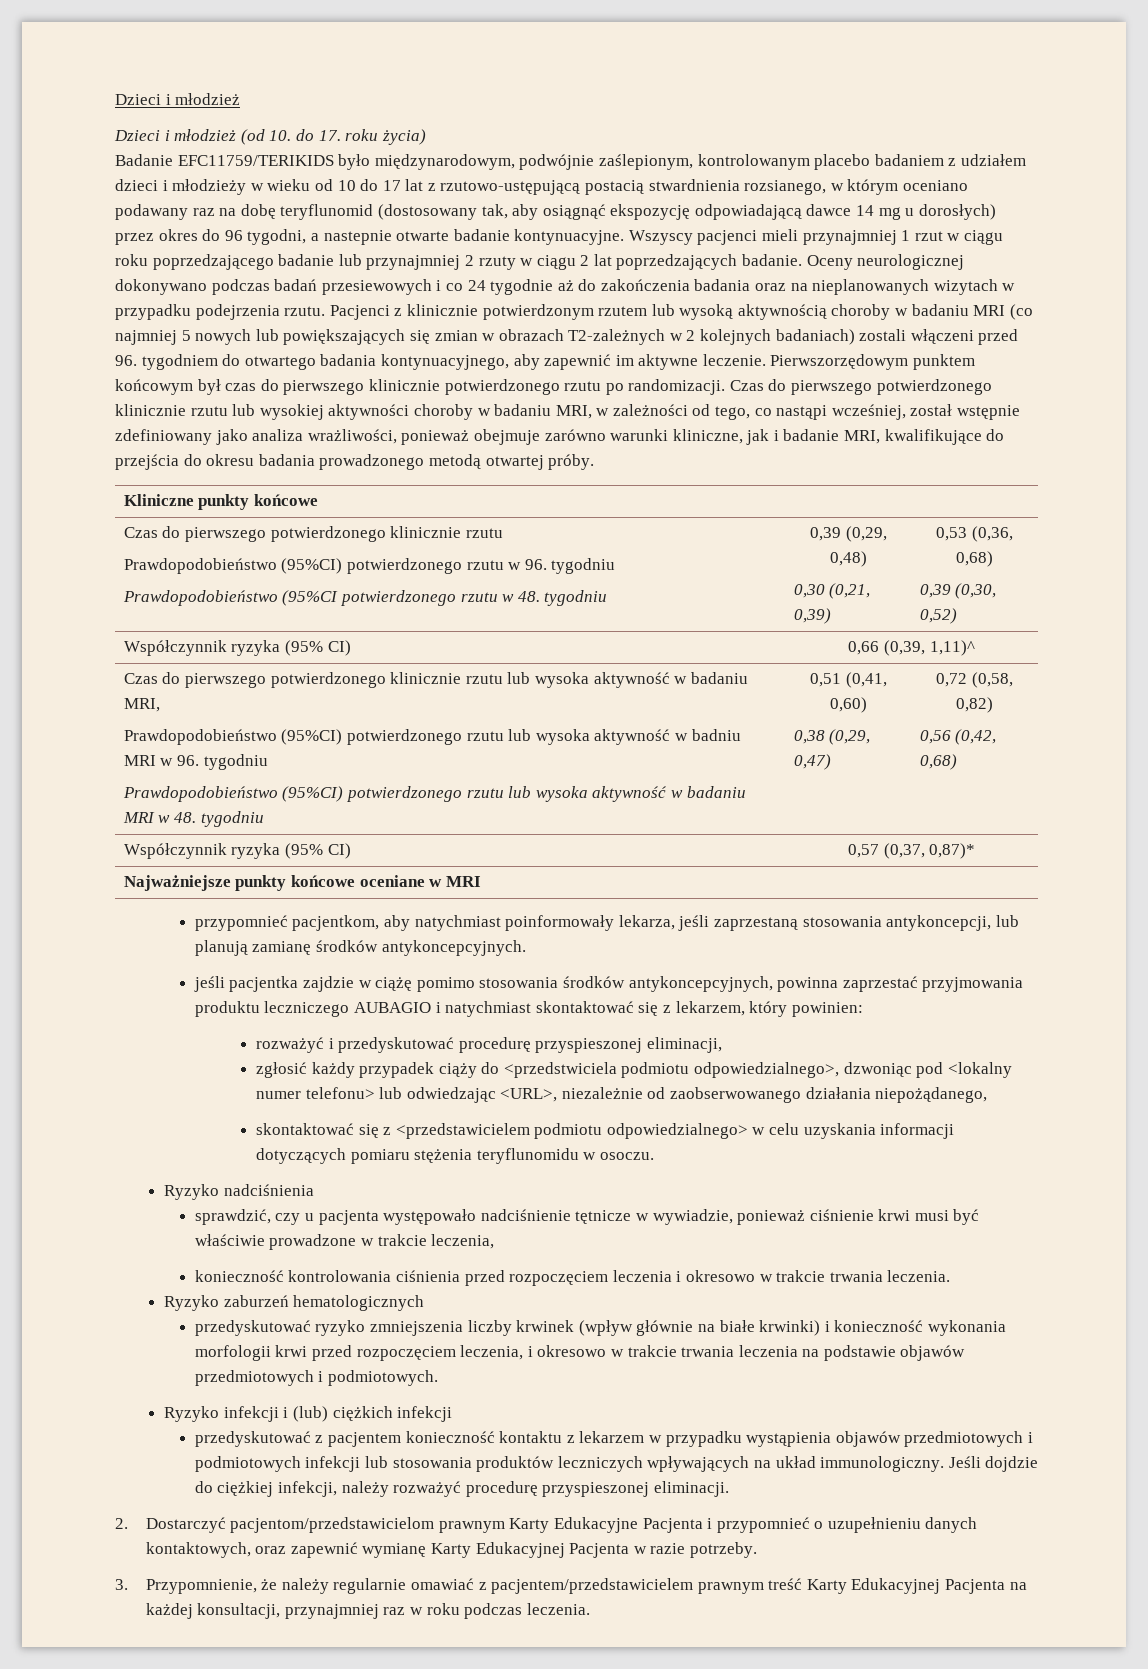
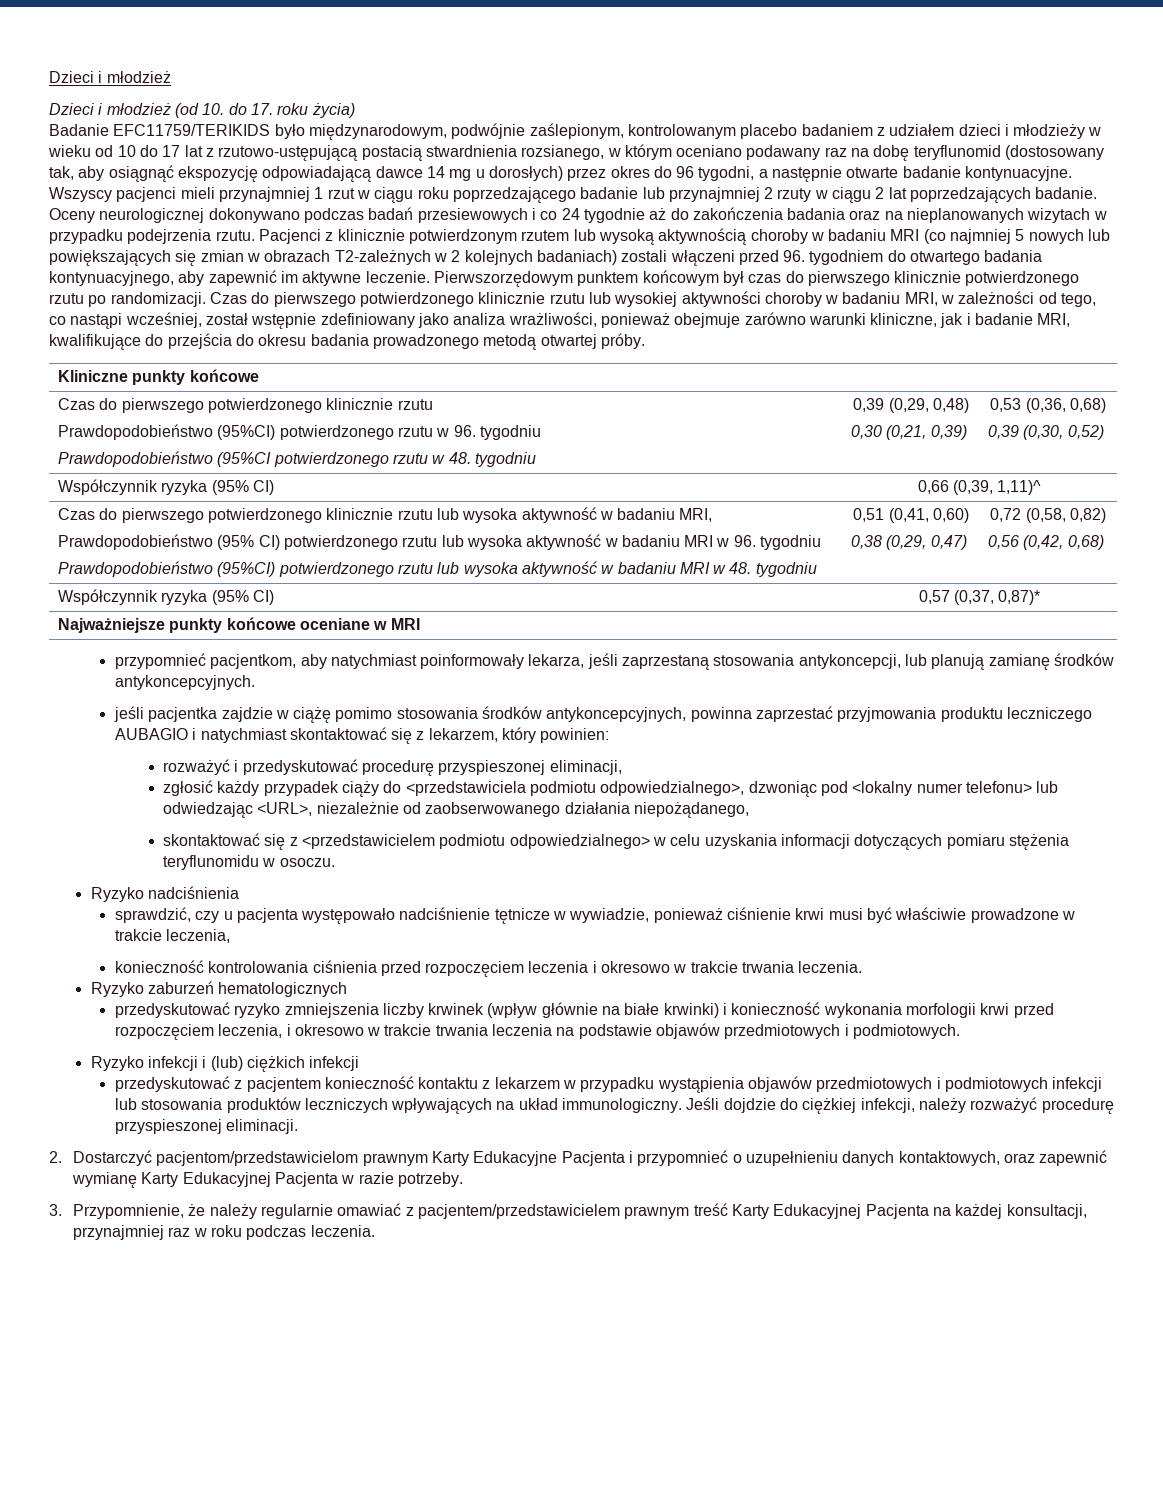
- Badanie EFC11759/TERIKIDS było międzynarodowym, podwójnie zaślepionym, kontrolowanym placebo badaniem z udziałem dzieci i młodzieży w wieku od 10 do 17 lat z rzutowo-ustępującą postacią stwardnienia rozsianego, w którym oceniano podawany raz na dobę teryflunomid (dostosowany tak, aby osiągnąć ekspozycję odpowiadającą dawce 14 mg u dorosłych) przez okres do 96 tygodni, a nastepnie otwarte badanie kontynuacyjne.
+ Badanie EFC11759/TERIKIDS było międzynarodowym, podwójnie zaślepionym, kontrolowanym placebo badaniem z udziałem dzieci i młodzieży w wieku od 10 do 17 lat z rzutowo-ustępującą postacią stwardnienia rozsianego, w którym oceniano podawany raz na dobę teryflunomid (dostosowany tak, aby osiągnąć ekspozycję odpowiadającą dawce 14 mg u dorosłych) przez okres do 96 tygodni, a następnie otwarte badanie kontynuacyjne.
- Prawdopodobieństwo (95%CI) potwierdzonego rzutu lub wysoka aktywność w badniu MRI w 96. tygodniu
+ Prawdopodobieństwo (95% CI) potwierdzonego rzutu lub wysoka aktywność w badaniu MRI w 96. tygodniu
- zgłosić każdy przypadek ciąży do <przedstwiciela podmiotu odpowiedzialnego>, dzwoniąc pod <lokalny numer telefonu> lub odwiedzając <URL>, niezależnie od zaobserwowanego działania niepożądanego,
+ zgłosić każdy przypadek ciąży do <przedstawiciela podmiotu odpowiedzialnego>, dzwoniąc pod <lokalny numer telefonu> lub odwiedzając <URL>, niezależnie od zaobserwowanego działania niepożądanego,

